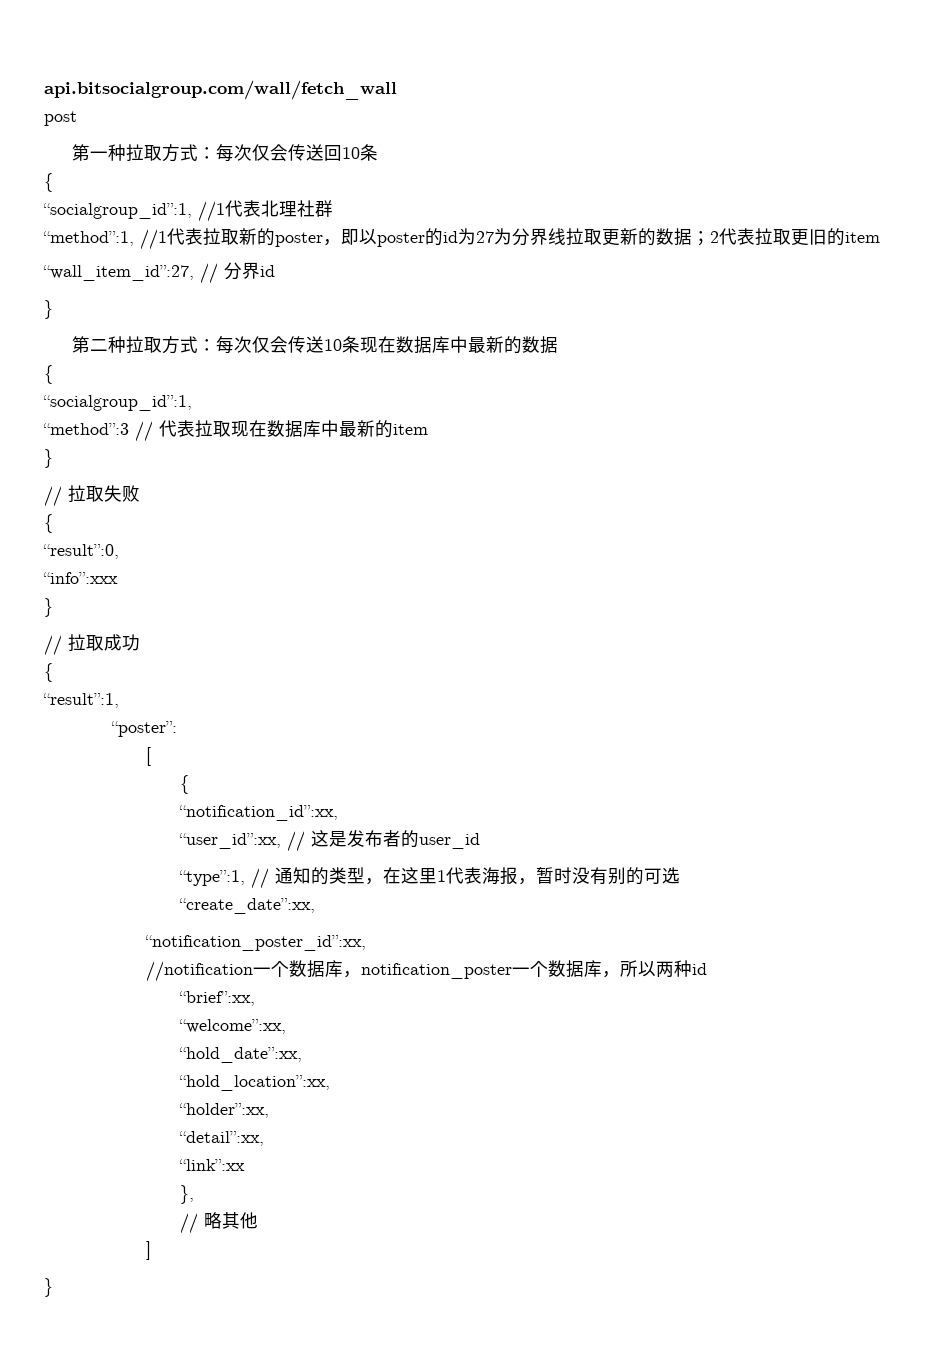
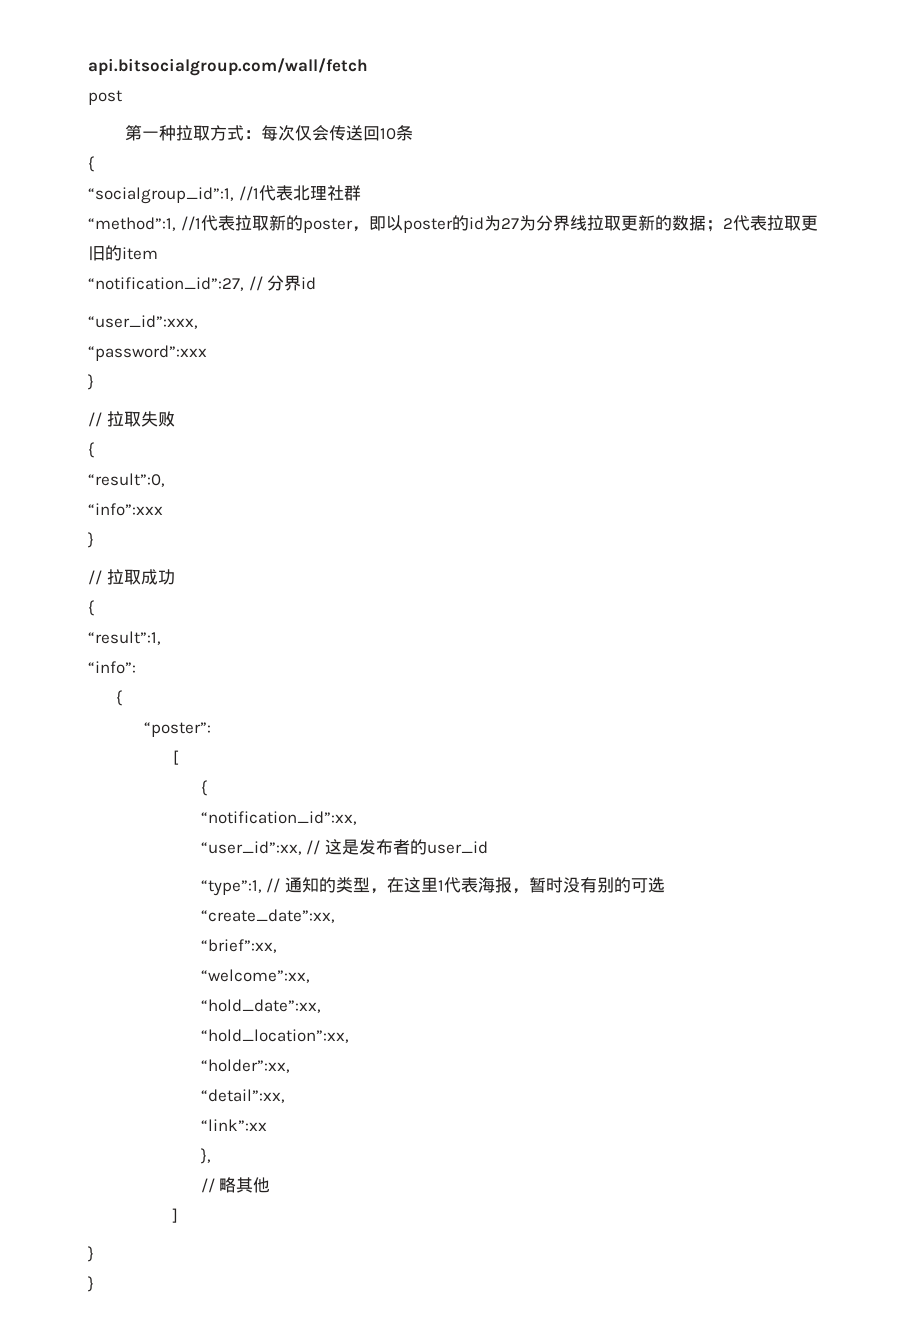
- api.bitsocialgroup.com/wall/fetch_wall
+ api.bitsocialgroup.com/wall/fetch
- “wall_item_id”:27, // 分界id
- }
- 第二种拉取方式：每次仅会传送10条现在数据库中最新的数据
- {
- “socialgroup_id”:1,
- “method”:3 // 代表拉取现在数据库中最新的item
+ “notification_id”:27, // 分界id
+ “user_id”:xxx,
+ “password”:xxx
+ “info”:
+ {
- “notification_poster_id”:xx,
- //notification一个数据库，notification_poster一个数据库，所以两种id
  ]
+ }

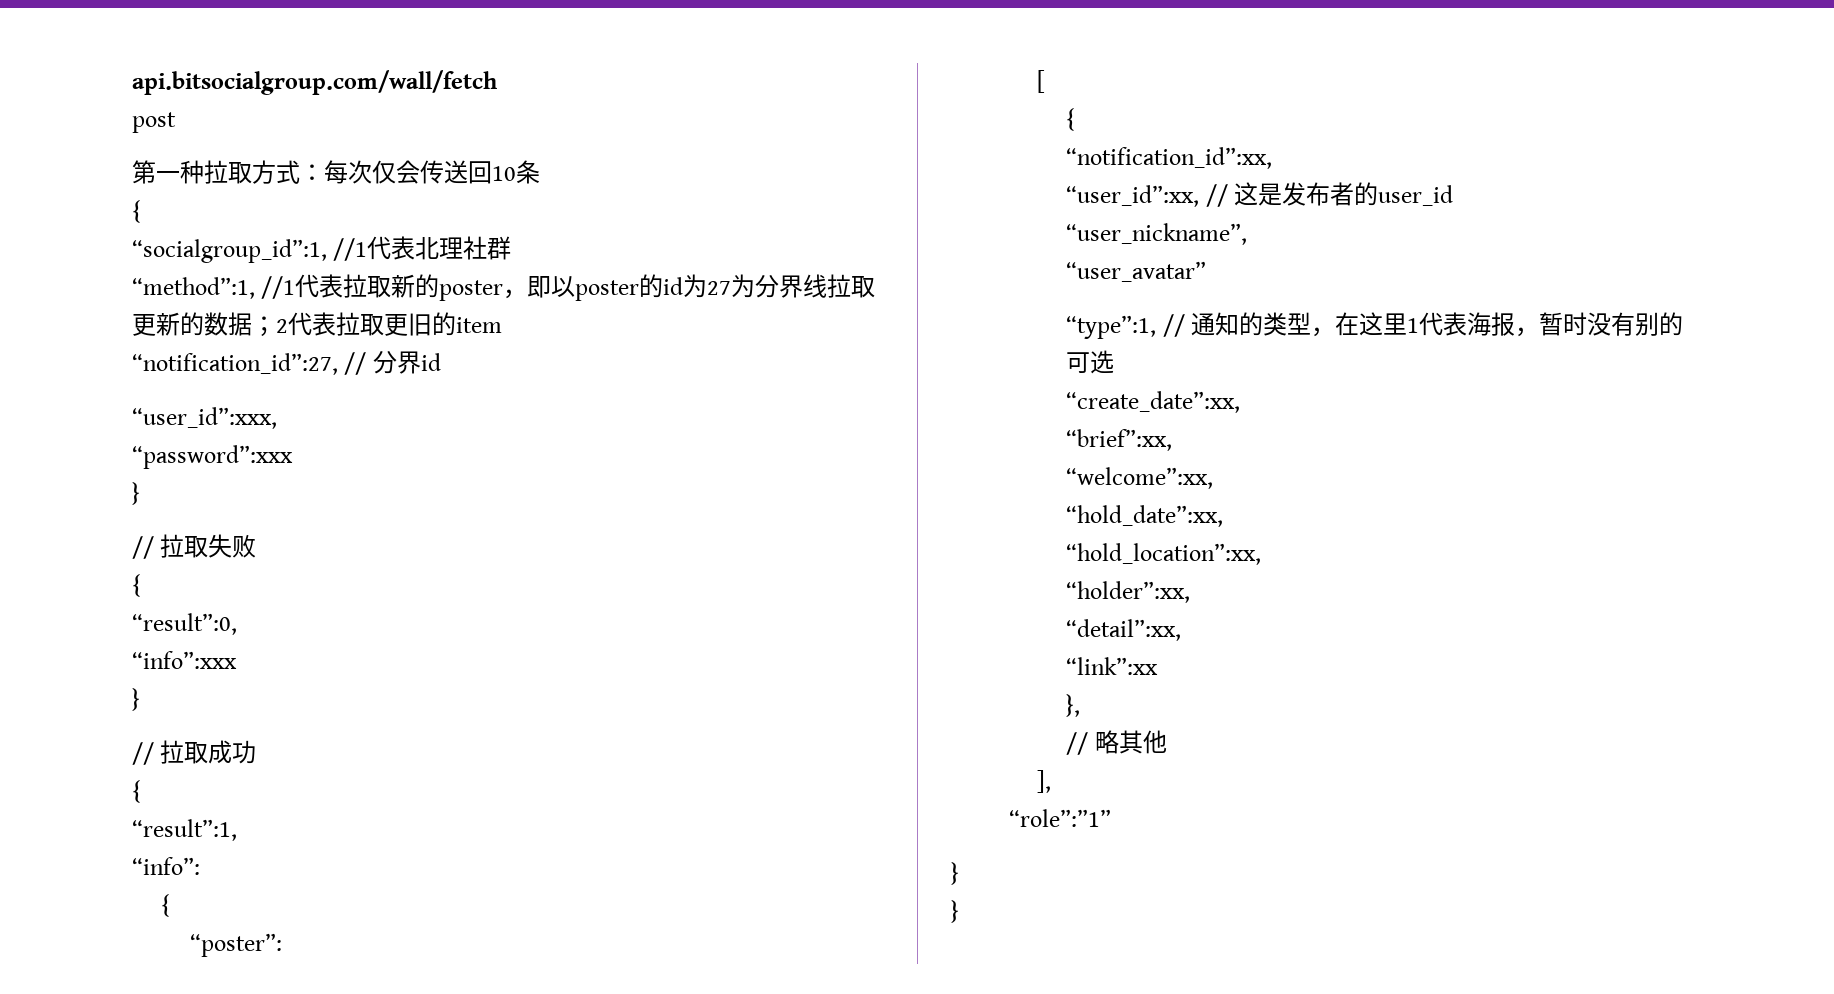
+ “user_nickname”,
+ “user_avatar”
- ]
+ ],
+ “role”:”1”

